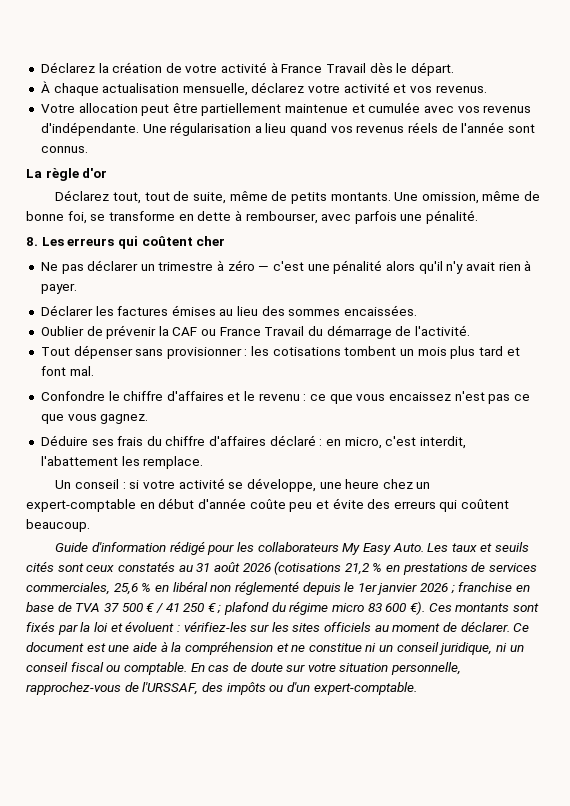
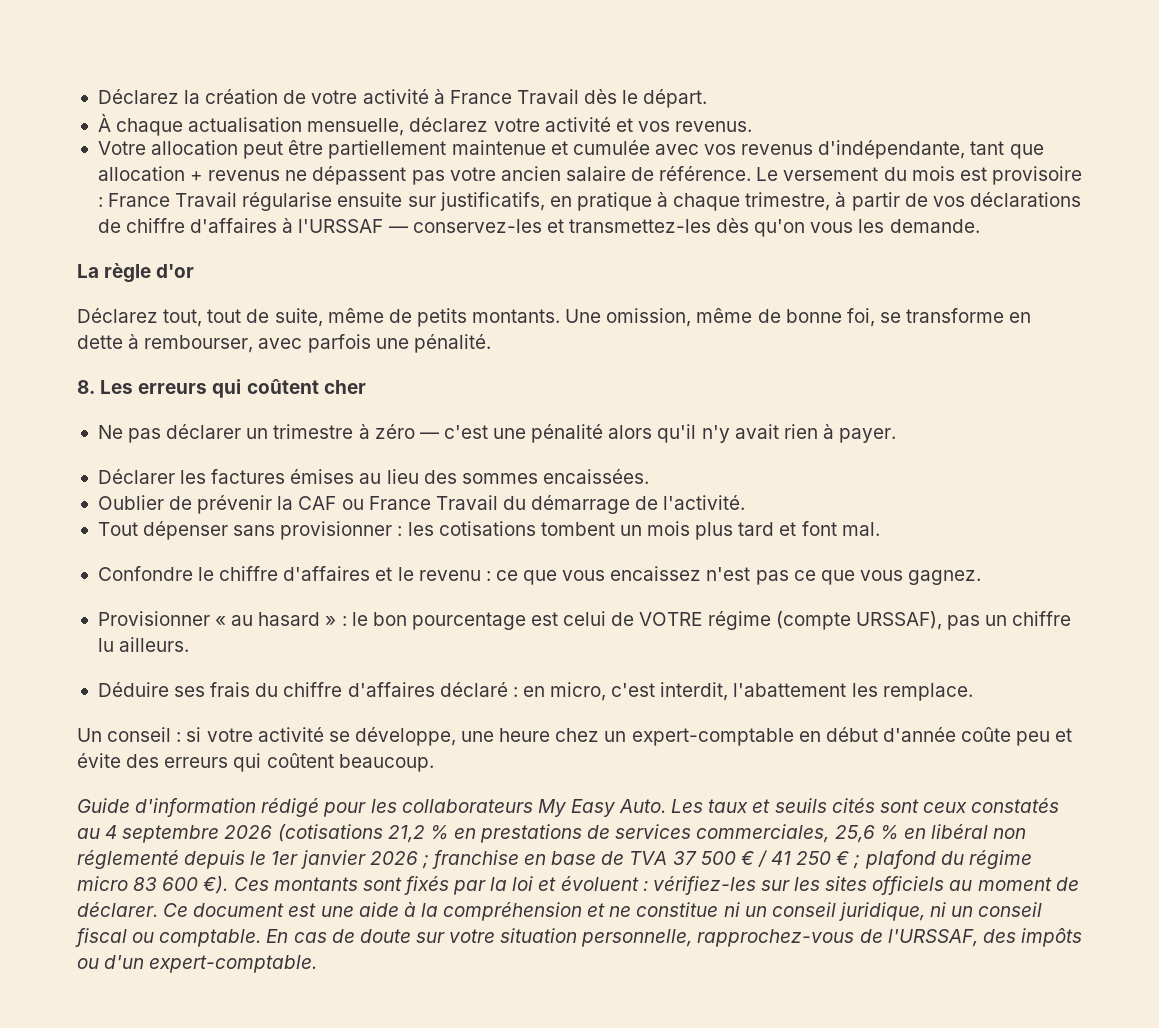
- Votre allocation peut être partiellement maintenue et cumulée avec vos revenus d'indépendante. Une régularisation a lieu quand vos revenus réels de l'année sont connus.
+ Votre allocation peut être partiellement maintenue et cumulée avec vos revenus d'indépendante, tant que allocation + revenus ne dépassent pas votre ancien salaire de référence. Le versement du mois est provisoire : France Travail régularise ensuite sur justificatifs, en pratique à chaque trimestre, à partir de vos déclarations de chiffre d'affaires à l'URSSAF — conservez-les et transmettez-les dès qu'on vous les demande.
+ Provisionner « au hasard » : le bon pourcentage est celui de VOTRE régime (compte URSSAF), pas un chiffre lu ailleurs.
- Les taux et seuils cités sont ceux constatés au 31 août 2026 (cotisations 21,2 % en prestations de services commerciales, 25,6 % en libéral non réglementé depuis le 1er janvier 2026 ; franchise en base de TVA 37 500 € / 41 250 € ; plafond du régime micro 83 600 €).
+ Les taux et seuils cités sont ceux constatés au 4 septembre 2026 (cotisations 21,2 % en prestations de services commerciales, 25,6 % en libéral non réglementé depuis le 1er janvier 2026 ; franchise en base de TVA 37 500 € / 41 250 € ; plafond du régime micro 83 600 €).

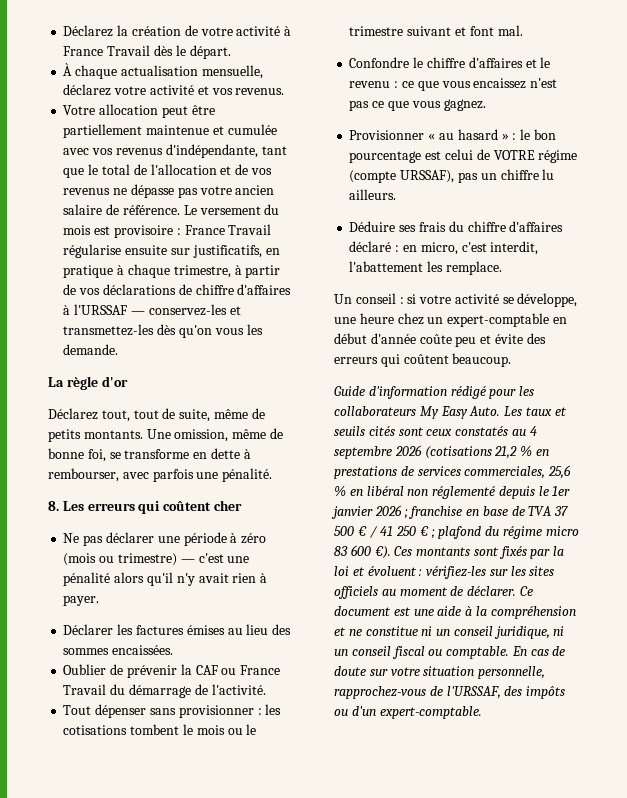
- Votre allocation peut être partiellement maintenue et cumulée avec vos revenus d'indépendante, tant que allocation + revenus ne dépassent pas votre ancien salaire de référence.
+ Votre allocation peut être partiellement maintenue et cumulée avec vos revenus d'indépendante, tant que le total de l'allocation et de vos revenus ne dépasse pas votre ancien salaire de référence.
- Ne pas déclarer un trimestre à zéro — c'est une pénalité alors qu'il n'y avait rien à payer.
+ Ne pas déclarer une période à zéro (mois ou trimestre) — c'est une pénalité alors qu'il n'y avait rien à payer.
- Tout dépenser sans provisionner : les cotisations tombent un mois plus tard et font mal.
+ Tout dépenser sans provisionner : les cotisations tombent le mois ou le trimestre suivant et font mal.

